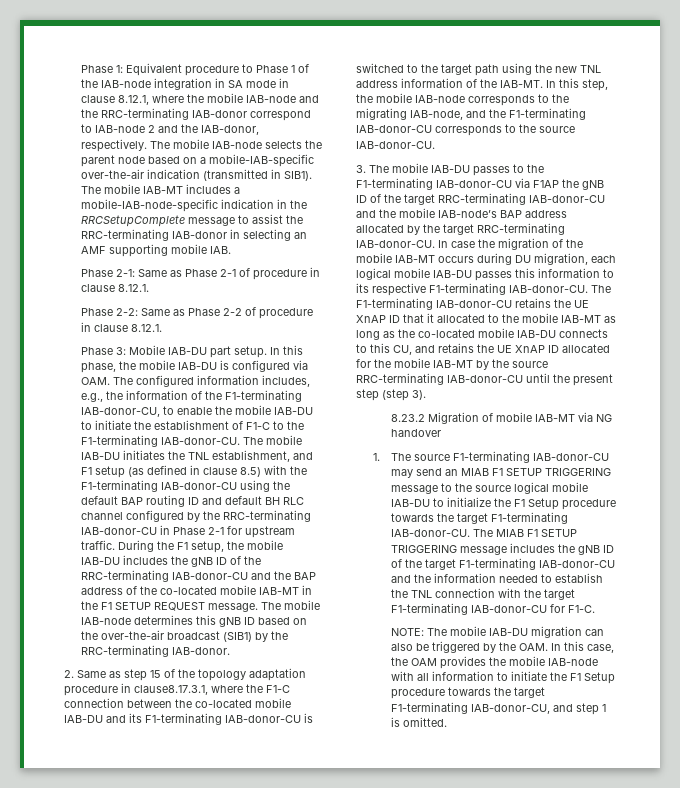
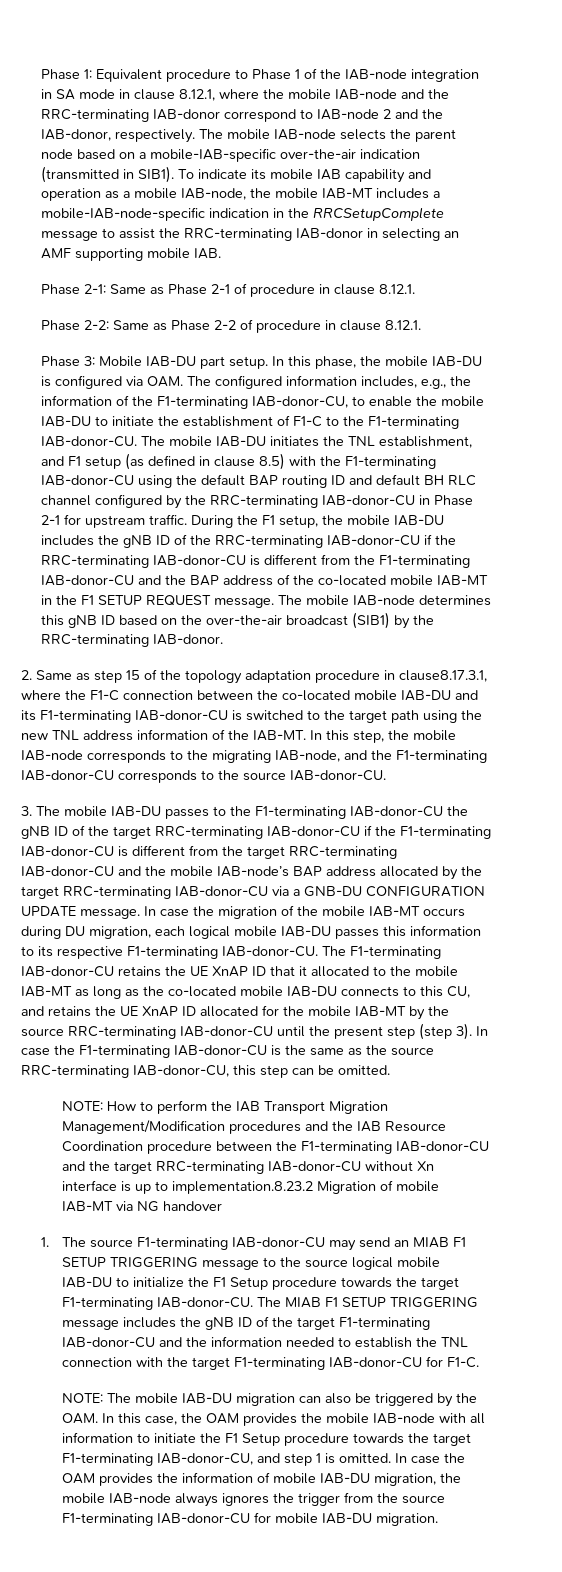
- The mobile IAB-MT includes a mobile-IAB-node-specific indication in the RRCSetupComplete message to assist the RRC-terminating IAB-donor in selecting an AMF supporting mobile IAB.
+ To indicate its mobile IAB capability and operation as a mobile IAB-node, the mobile IAB-MT includes a mobile-IAB-node-specific indication in the RRCSetupComplete message to assist the RRC-terminating IAB-donor in selecting an AMF supporting mobile IAB.
- During the F1 setup, the mobile IAB-DU includes the gNB ID of the RRC-terminating IAB-donor-CU and the BAP address of the co-located mobile IAB-MT in the F1 SETUP REQUEST message.
+ During the F1 setup, the mobile IAB-DU includes the gNB ID of the RRC-terminating IAB-donor-CU if the RRC-terminating IAB-donor-CU is different from the F1-terminating IAB-donor-CU and the BAP address of the co-located mobile IAB-MT in the F1 SETUP REQUEST message.
- 3. The mobile IAB-DU passes to the F1-terminating IAB-donor-CU via F1AP the gNB ID of the target RRC-terminating IAB-donor-CU and the mobile IAB-node’s BAP address allocated by the target RRC-terminating IAB-donor-CU.
+ 3. The mobile IAB-DU passes to the F1-terminating IAB-donor-CU the gNB ID of the target RRC-terminating IAB-donor-CU if the F1-terminating IAB-donor-CU is different from the target RRC-terminating IAB-donor-CU and the mobile IAB-node’s BAP address allocated by the target RRC-terminating IAB-donor-CU via a GNB-DU CONFIGURATION UPDATE message.
- The F1-terminating IAB-donor-CU retains the UE XnAP ID that it allocated to the mobile IAB-MT as long as the co-located mobile IAB-DU connects to this CU, and retains the UE XnAP ID allocated for the mobile IAB-MT by the source RRC-terminating IAB-donor-CU until the present step (step 3).
- 8.23.2 Migration of mobile IAB-MT via NG handover
+ The F1-terminating IAB-donor-CU retains the UE XnAP ID that it allocated to the mobile IAB-MT as long as the co-located mobile IAB-DU connects to this CU, and retains the UE XnAP ID allocated for the mobile IAB-MT by the source RRC-terminating IAB-donor-CU until the present step (step 3). In case the F1-terminating IAB-donor-CU is the same as the source RRC-terminating IAB-donor-CU, this step can be omitted.
+ NOTE: How to perform the IAB Transport Migration Management/Modification procedures and the IAB Resource Coordination procedure between the F1-terminating IAB-donor-CU and the target RRC-terminating IAB-donor-CU without Xn interface is up to implementation.8.23.2 Migration of mobile IAB-MT via NG handover
+ In case the OAM provides the information of mobile IAB-DU migration, the mobile IAB-node always ignores the trigger from the source F1-terminating IAB-donor-CU for mobile IAB-DU migration.

